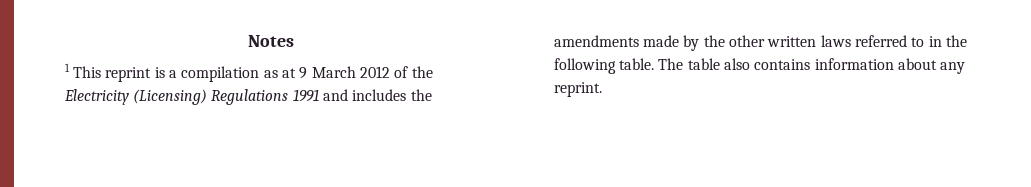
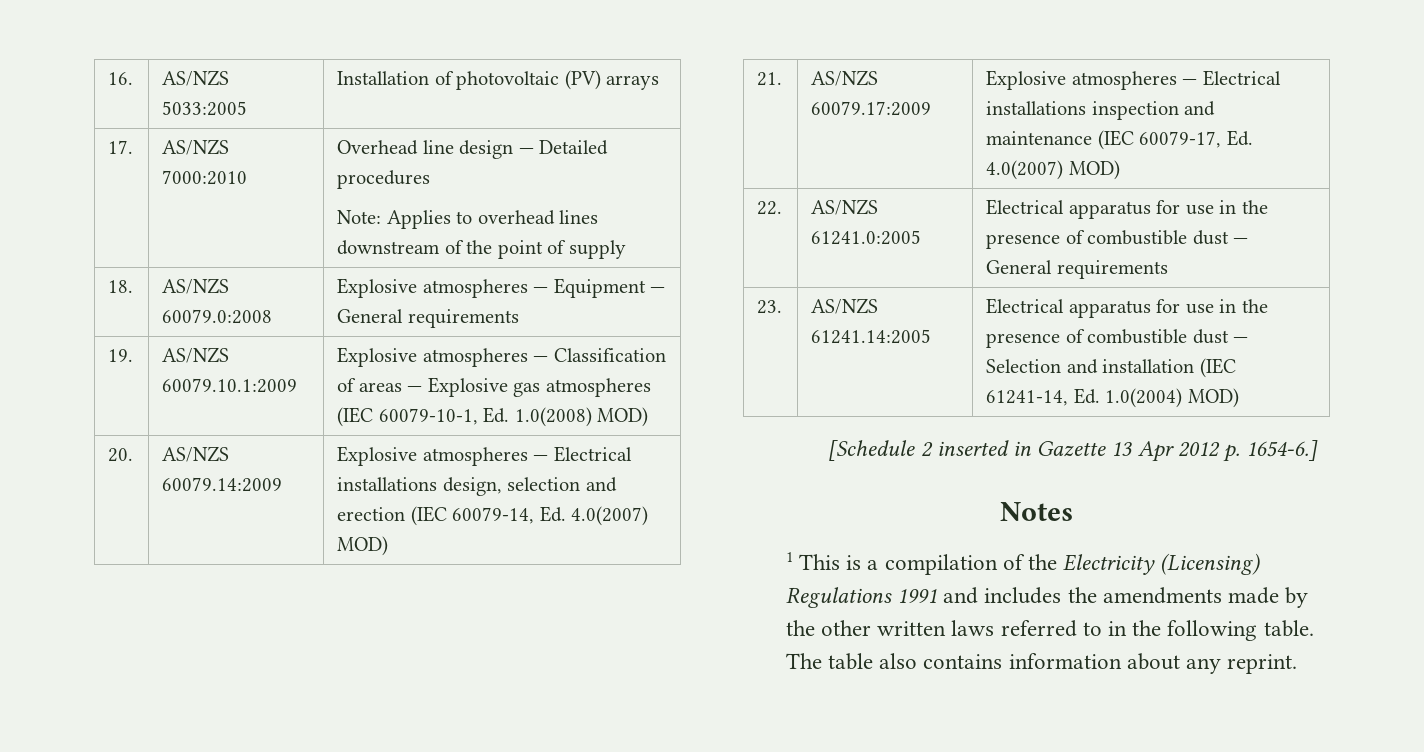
+ 16. | AS/NZS 5033:2005 | Installation of photovoltaic (PV) arrays
+ 17. | AS/NZS 7000:2010 | Overhead line design — Detailed procedures
+ Note: Applies to overhead lines downstream of the point of supply
+ 18. | AS/NZS 60079.0:2008 | Explosive atmospheres — Equipment — General requirements
+ 19. | AS/NZS 60079.10.1:2009 | Explosive atmospheres — Classification of areas — Explosive gas atmospheres (IEC 60079-10-1, Ed. 1.0(2008) MOD)
+ 20. | AS/NZS 60079.14:2009 | Explosive atmospheres — Electrical installations design, selection and erection (IEC 60079-14, Ed. 4.0(2007) MOD)
+ 21. | AS/NZS 60079.17:2009 | Explosive atmospheres — Electrical installations inspection and maintenance (IEC 60079-17, Ed. 4.0(2007) MOD)
+ 22. | AS/NZS 61241.0:2005 | Electrical apparatus for use in the presence of combustible dust — General requirements
+ 23. | AS/NZS 61241.14:2005 | Electrical apparatus for use in the presence of combustible dust — Selection and installation (IEC 61241-14, Ed. 1.0(2004) MOD)
+ [Schedule 2 inserted in Gazette 13 Apr 2012 p. 1654-6.]
- 1 This reprint is a compilation as at 9 March 2012 of the Electricity (Licensing) Regulations 1991 and includes the amendments made by the other written laws referred to in the following table.
+ 1 This is a compilation of the Electricity (Licensing) Regulations 1991 and includes the amendments made by the other written laws referred to in the following table.

